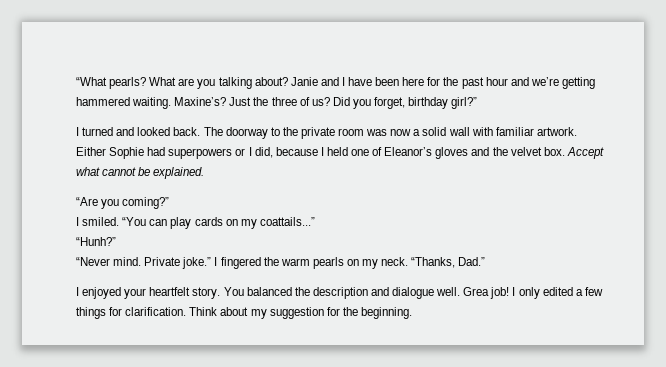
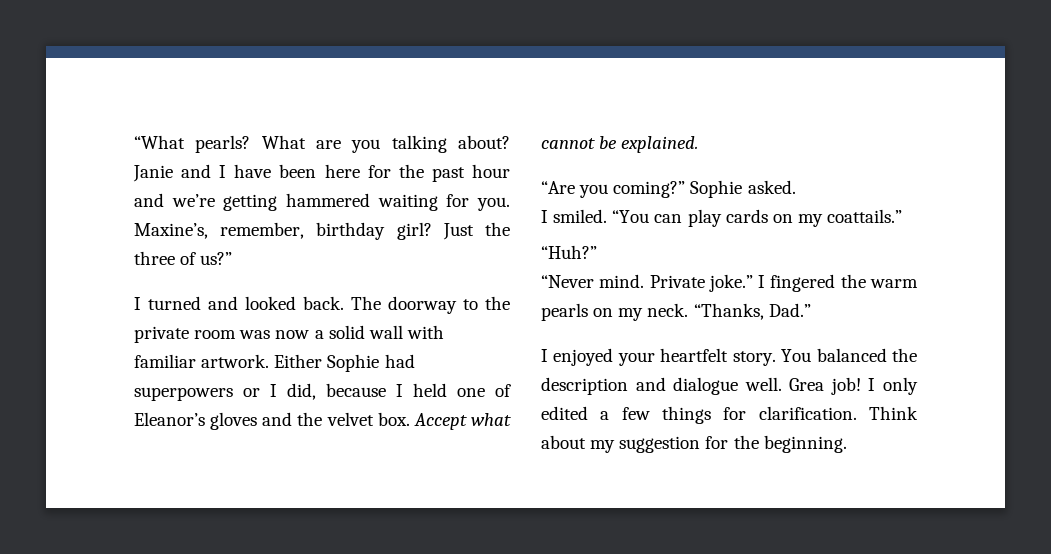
- Janie and I have been here for the past hour and we’re getting hammered waiting. Maxine’s? Just the three of us? Did you forget, birthday girl?”
+ Janie and I have been here for the past hour and we’re getting hammered waiting for you. Maxine’s, remember, birthday girl? Just the three of us?”
+ Sophie asked.
- “You can play cards on my coattails...”
- “Hunh?”
+ “You can play cards on my coattails.”
+ “Huh?”

